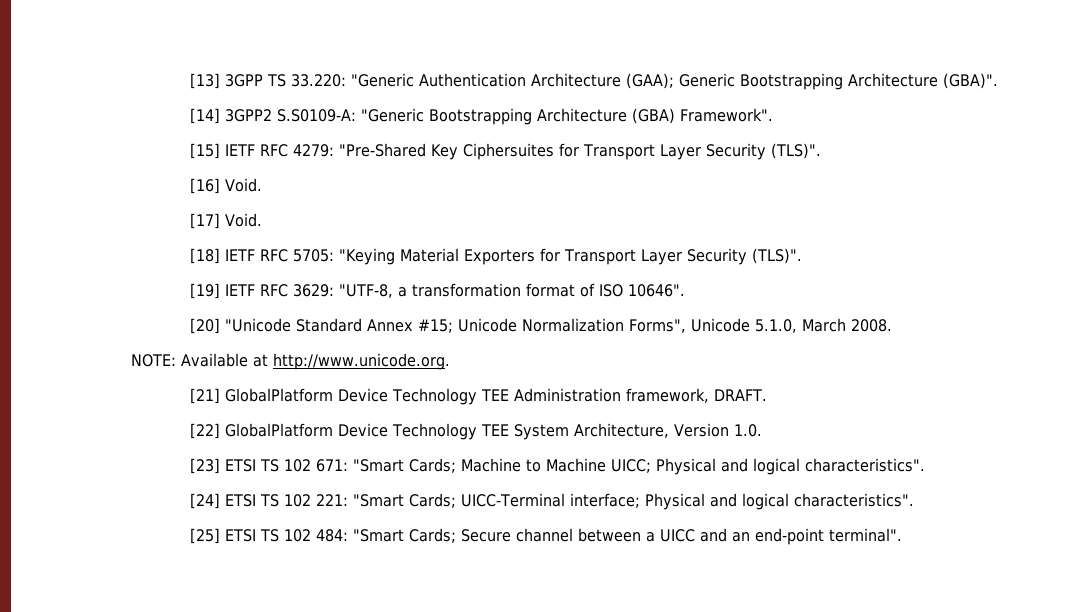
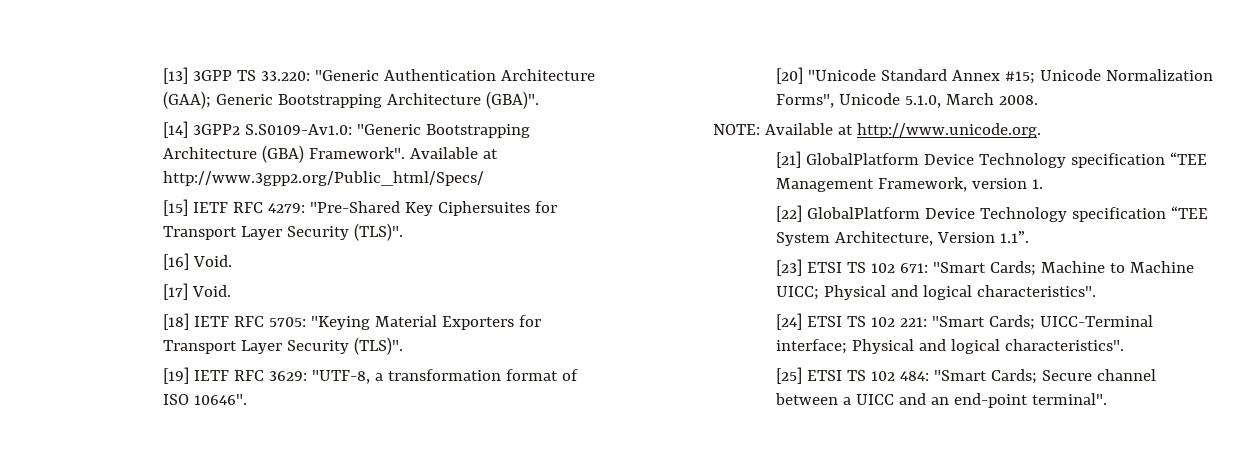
- [14] 3GPP2 S.S0109-A: "Generic Bootstrapping Architecture (GBA) Framework".
+ [14] 3GPP2 S.S0109-Av1.0: "Generic Bootstrapping Architecture (GBA) Framework". Available at http://www.3gpp2.org/Public_html/Specs/
- [21] GlobalPlatform Device Technology TEE Administration framework, DRAFT.
+ [21] GlobalPlatform Device Technology specification “TEE Management Framework, version 1.
- [22] GlobalPlatform Device Technology TEE System Architecture, Version 1.0.
+ [22] GlobalPlatform Device Technology specification “TEE System Architecture, Version 1.1”.

